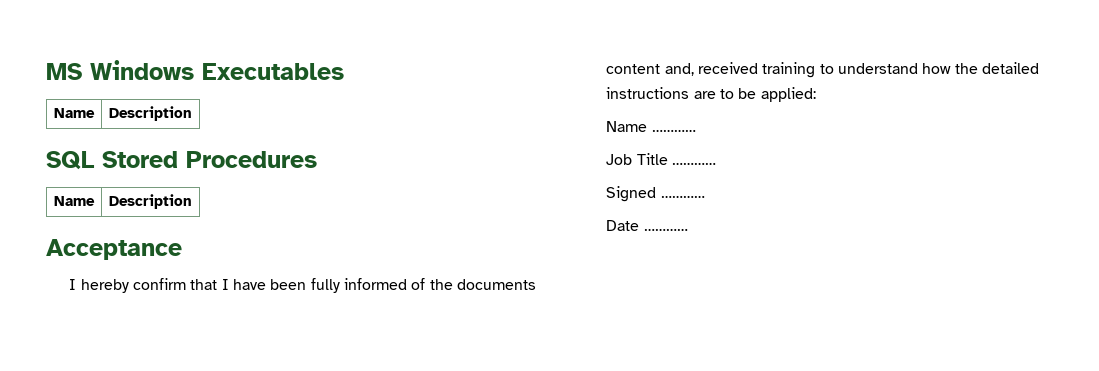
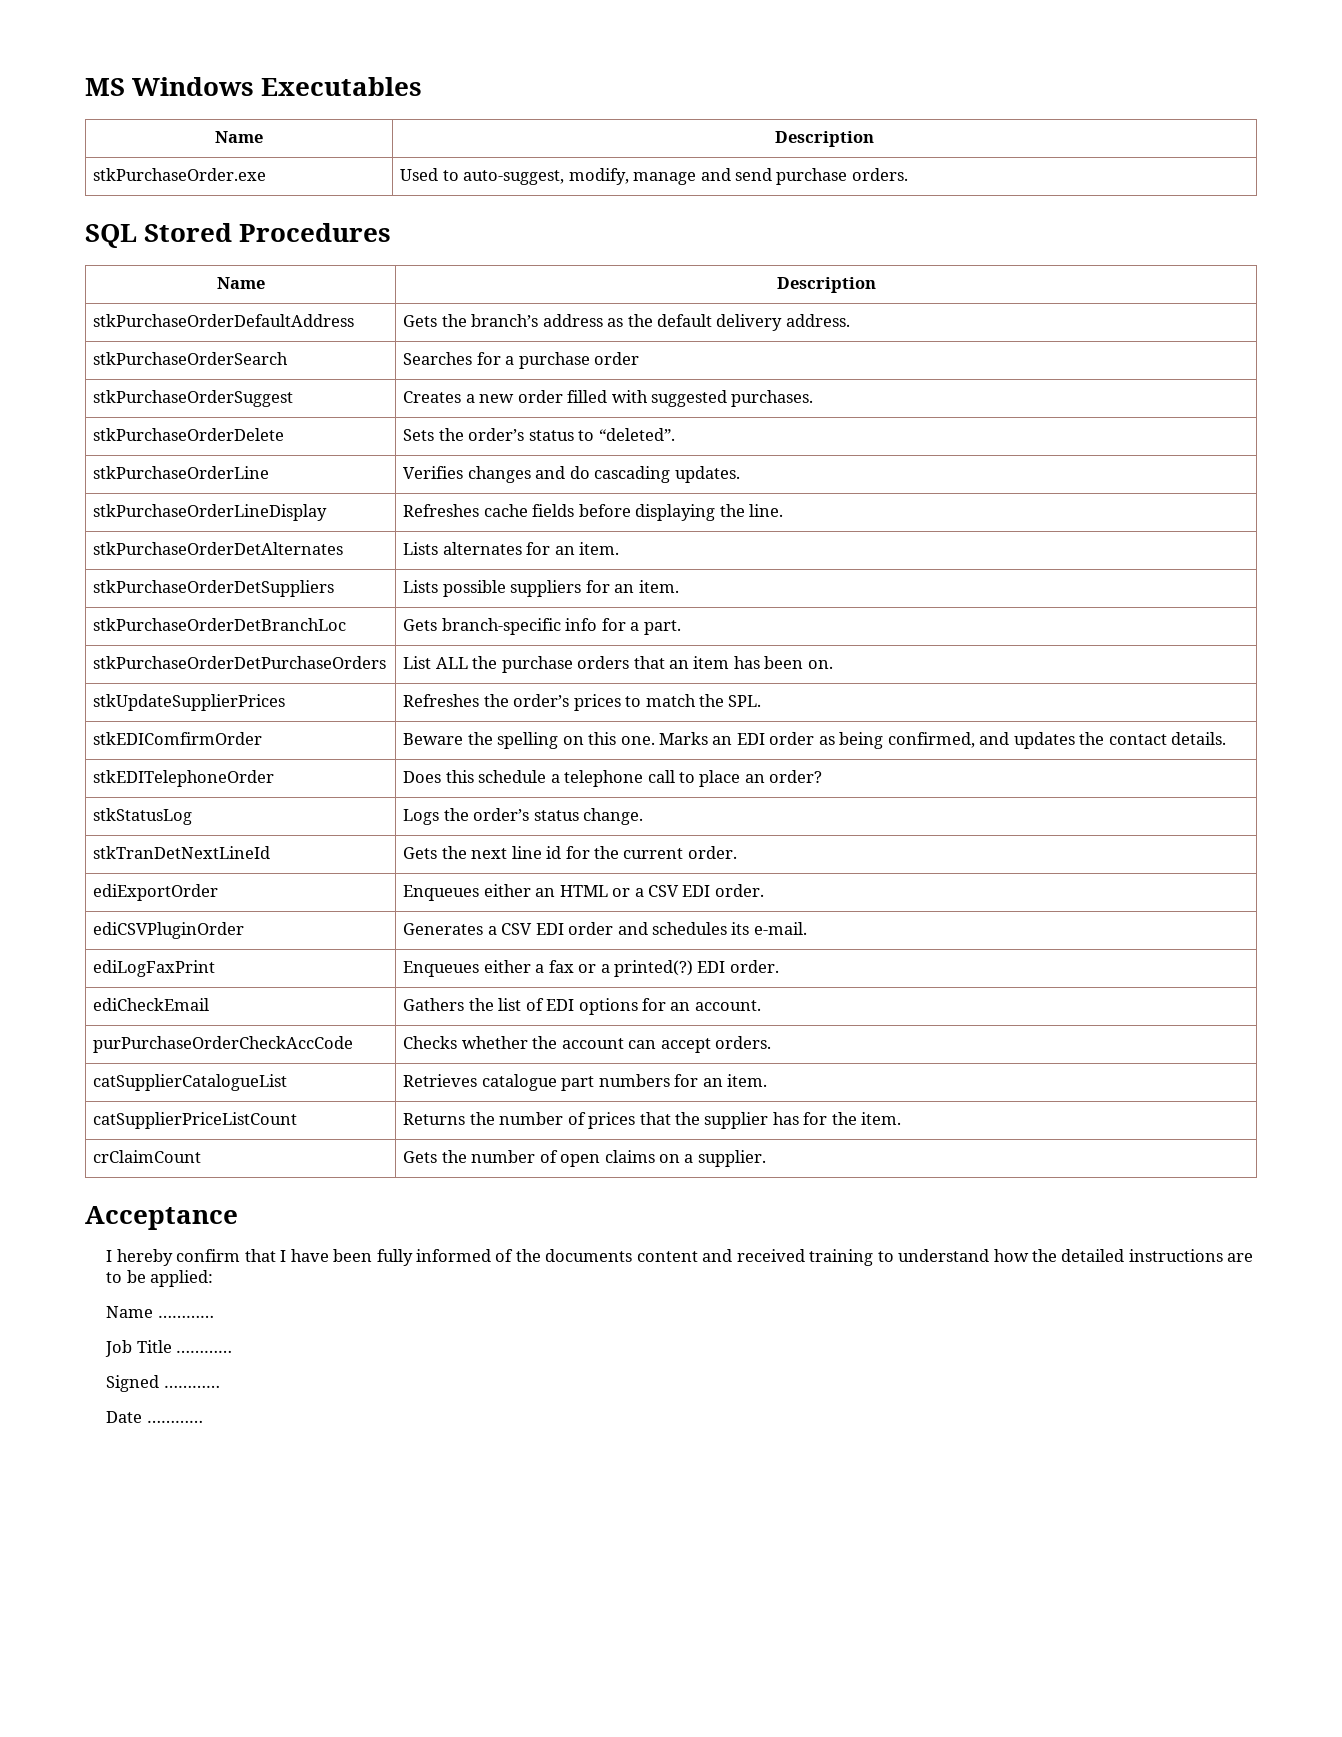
+ stkPurchaseOrder.exe | Used to auto-suggest, modify, manage and send purchase orders.
+ stkPurchaseOrderDefaultAddress | Gets the branch’s address as the default delivery address.
+ stkPurchaseOrderSearch | Searches for a purchase order
+ stkPurchaseOrderSuggest | Creates a new order filled with suggested purchases.
+ stkPurchaseOrderDelete | Sets the order’s status to “deleted”.
+ stkPurchaseOrderLine | Verifies changes and do cascading updates.
+ stkPurchaseOrderLineDisplay | Refreshes cache fields before displaying the line.
+ stkPurchaseOrderDetAlternates | Lists alternates for an item.
+ stkPurchaseOrderDetSuppliers | Lists possible suppliers for an item.
+ stkPurchaseOrderDetBranchLoc | Gets branch-specific info for a part.
+ stkPurchaseOrderDetPurchaseOrders | List ALL the purchase orders that an item has been on.
+ stkUpdateSupplierPrices | Refreshes the order’s prices to match the SPL.
+ stkEDIComfirmOrder | Beware the spelling on this one. Marks an EDI order as being confirmed, and updates the contact details.
+ stkEDITelephoneOrder | Does this schedule a telephone call to place an order?
+ stkStatusLog | Logs the order’s status change.
+ stkTranDetNextLineId | Gets the next line id for the current order.
+ ediExportOrder | Enqueues either an HTML or a CSV EDI order.
+ ediCSVPluginOrder | Generates a CSV EDI order and schedules its e-mail.
+ ediLogFaxPrint | Enqueues either a fax or a printed(?) EDI order.
+ ediCheckEmail | Gathers the list of EDI options for an account.
+ purPurchaseOrderCheckAccCode | Checks whether the account can accept orders.
+ catSupplierCatalogueList | Retrieves catalogue part numbers for an item.
+ catSupplierPriceListCount | Returns the number of prices that the supplier has for the item.
+ crClaimCount | Gets the number of open claims on a supplier.
- I hereby confirm that I have been fully informed of the documents content and, received training to understand how the detailed instructions are to be applied:
+ I hereby confirm that I have been fully informed of the documents content and received training to understand how the detailed instructions are to be applied:

